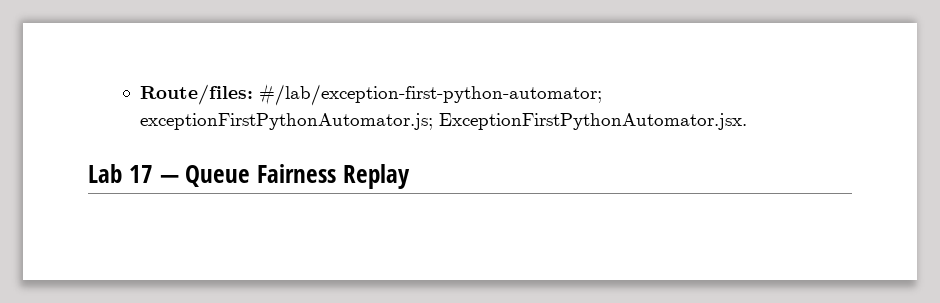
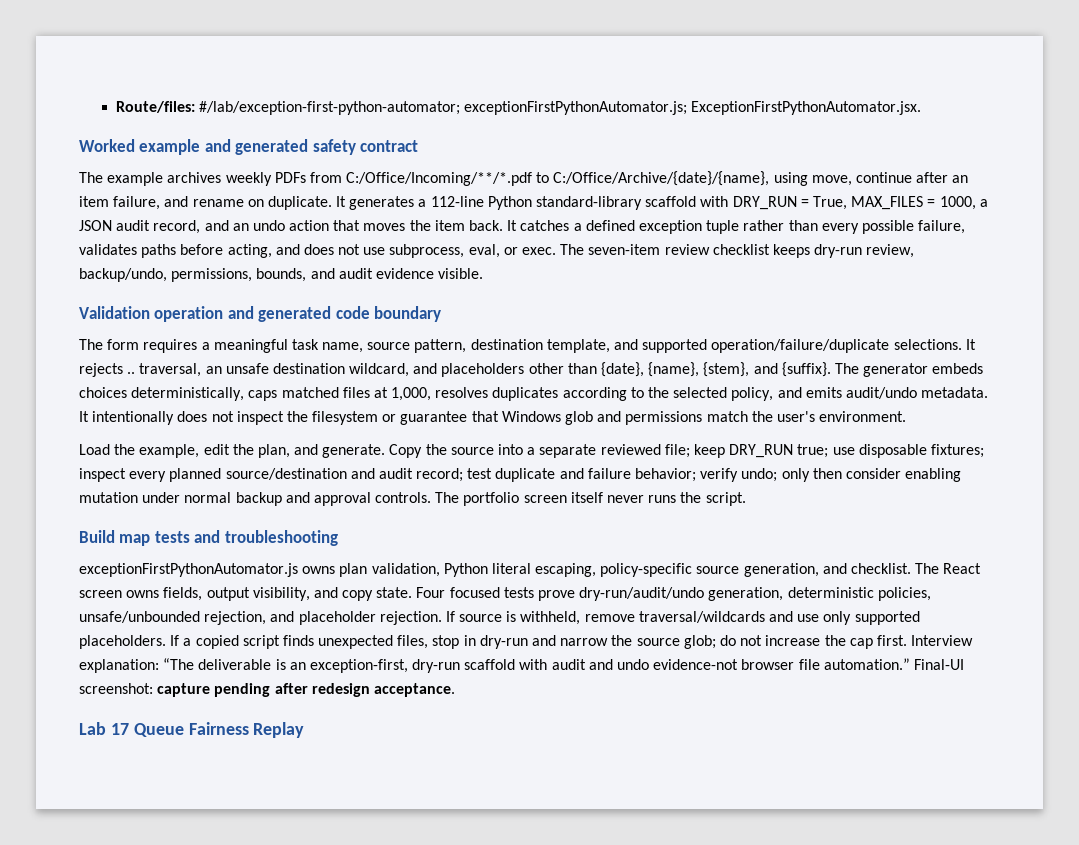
+ Worked example and generated safety contract
+ The example archives weekly PDFs from C:/Office/Incoming/**/*.pdf to C:/Office/Archive/{date}/{name}, using move, continue after an item failure, and rename on duplicate. It generates a 112-line Python standard-library scaffold with DRY_RUN = True, MAX_FILES = 1000, a JSON audit record, and an undo action that moves the item back. It catches a defined exception tuple rather than every possible failure, validates paths before acting, and does not use subprocess, eval, or exec. The seven-item review checklist keeps dry-run review, backup/undo, permissions, bounds, and audit evidence visible.
+ Validation operation and generated code boundary
+ The form requires a meaningful task name, source pattern, destination template, and supported operation/failure/duplicate selections. It rejects .. traversal, an unsafe destination wildcard, and placeholders other than {date}, {name}, {stem}, and {suffix}. The generator embeds choices deterministically, caps matched files at 1,000, resolves duplicates according to the selected policy, and emits audit/undo metadata. It intentionally does not inspect the filesystem or guarantee that Windows glob and permissions match the user's environment.
+ Load the example, edit the plan, and generate. Copy the source into a separate reviewed file; keep DRY_RUN true; use disposable fixtures; inspect every planned source/destination and audit record; test duplicate and failure behavior; verify undo; only then consider enabling mutation under normal backup and approval controls. The portfolio screen itself never runs the script.
+ Build map tests and troubleshooting
+ exceptionFirstPythonAutomator.js owns plan validation, Python literal escaping, policy-specific source generation, and checklist. The React screen owns fields, output visibility, and copy state. Four focused tests prove dry-run/audit/undo generation, deterministic policies, unsafe/unbounded rejection, and placeholder rejection. If source is withheld, remove traversal/wildcards and use only supported placeholders. If a copied script finds unexpected files, stop in dry-run and narrow the source glob; do not increase the cap first. Interview explanation: “The deliverable is an exception-first, dry-run scaffold with audit and undo evidence-not browser file automation.” Final-UI screenshot: capture pending after redesign acceptance.
- Lab 17 — Queue Fairness Replay
+ Lab 17 Queue Fairness Replay

